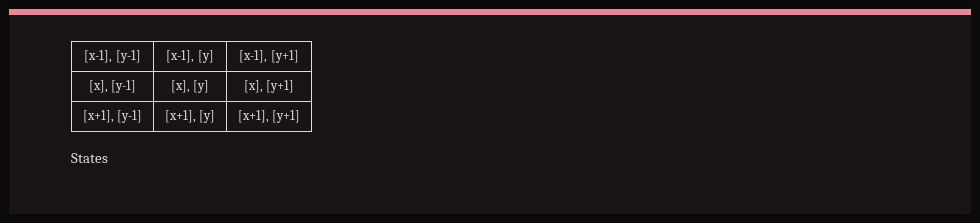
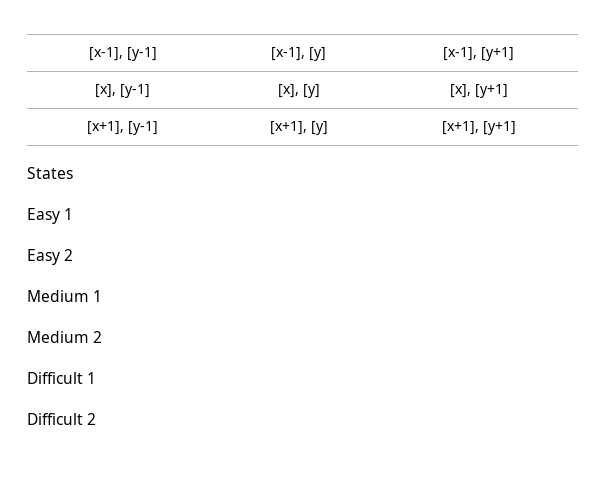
+ Easy 1
+ Easy 2
+ Medium 1
+ Medium 2
+ Difficult 1
+ Difficult 2

